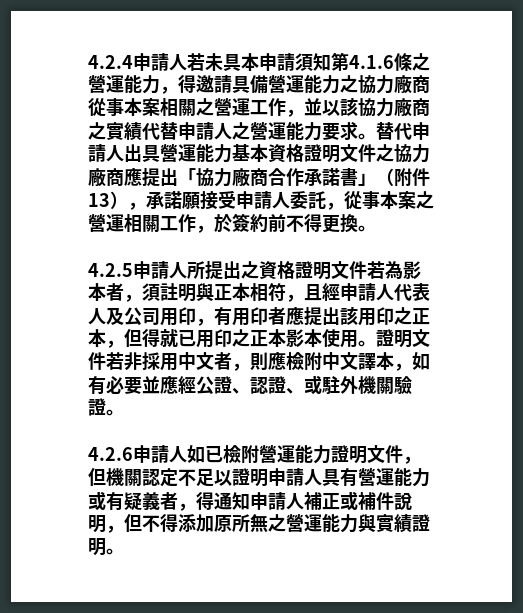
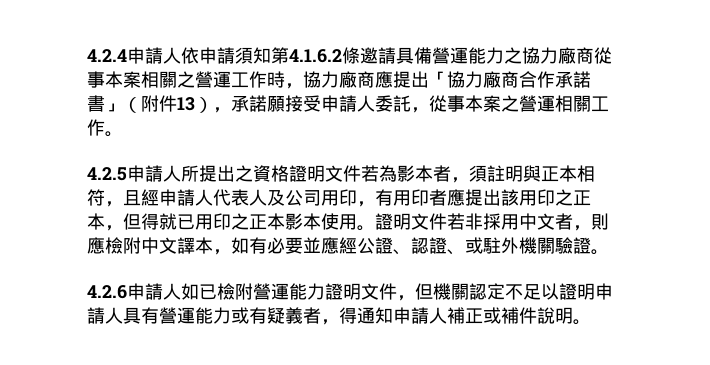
- 4.2.4申請人若未具本申請須知第4.1.6條之營運能力，得邀請具備營運能力之協力廠商從事本案相關之營運工作，並以該協力廠商之實績代替申請人之營運能力要求。替代申請人出具營運能力基本資格證明文件之協力廠商應提出「協力廠商合作承諾書」（附件13），承諾願接受申請人委託，從事本案之營運相關工作，於簽約前不得更換。
+ 4.2.4申請人依申請須知第4.1.6.2條邀請具備營運能力之協力廠商從事本案相關之營運工作時，協力廠商應提出「協力廠商合作承諾書」（附件13），承諾願接受申請人委託，從事本案之營運相關工作。
- 4.2.6申請人如已檢附營運能力證明文件，但機關認定不足以證明申請人具有營運能力或有疑義者，得通知申請人補正或補件說明，但不得添加原所無之營運能力與實績證明。
+ 4.2.6申請人如已檢附營運能力證明文件，但機關認定不足以證明申請人具有營運能力或有疑義者，得通知申請人補正或補件說明。

